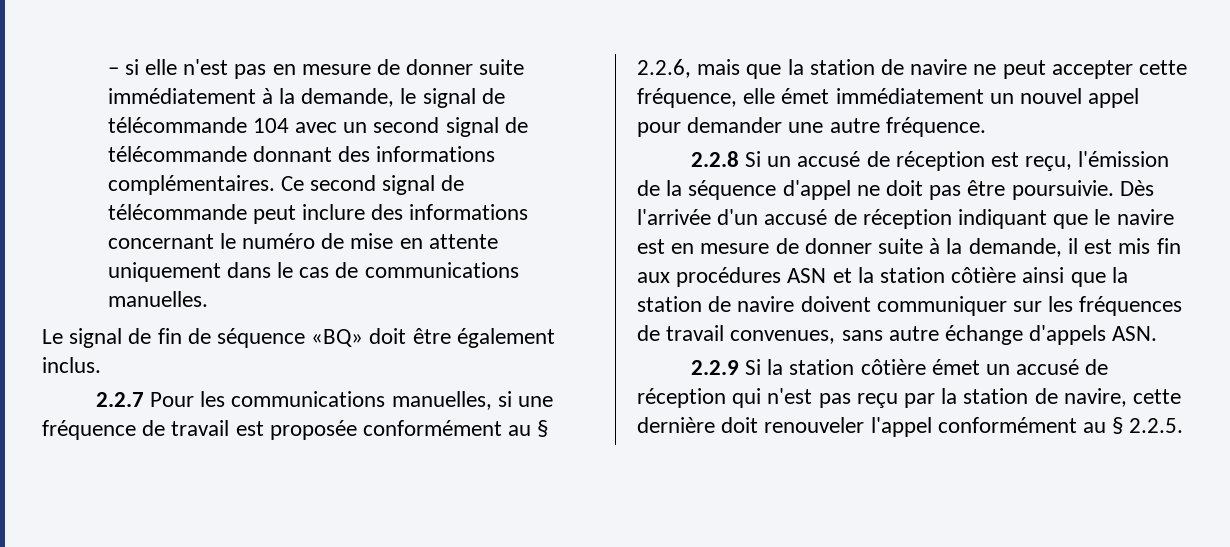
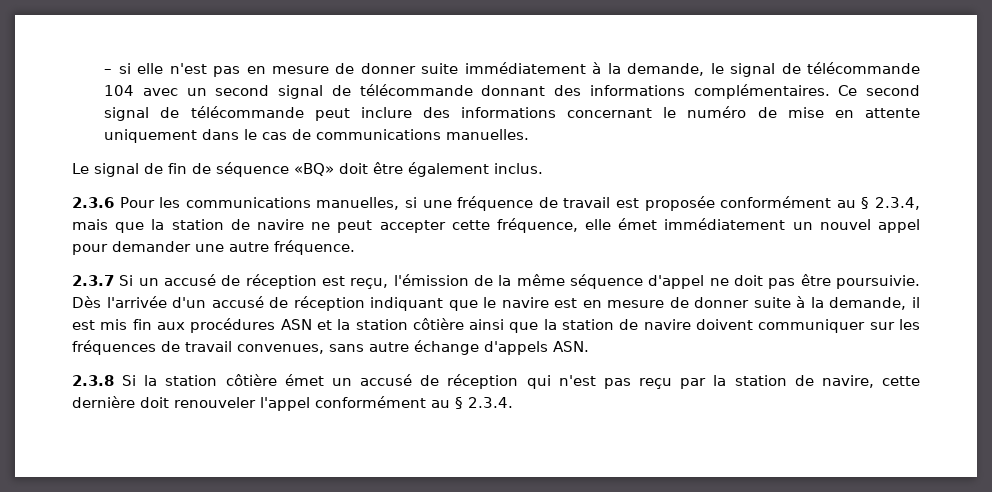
- 2.2.7 Pour les communications manuelles, si une fréquence de travail est proposée conformément au § 2.2.6, mais que la station de navire ne peut accepter cette fréquence, elle émet immédiatement un nouvel appel pour demander une autre fréquence.
+ 2.3.6 Pour les communications manuelles, si une fréquence de travail est proposée conformément au § 2.3.4, mais que la station de navire ne peut accepter cette fréquence, elle émet immédiatement un nouvel appel pour demander une autre fréquence.
- 2.2.8 Si un accusé de réception est reçu, l'émission de la séquence d'appel ne doit pas être poursuivie.
+ 2.3.7 Si un accusé de réception est reçu, l'émission de la même séquence d'appel ne doit pas être poursuivie.
- 2.2.9 Si la station côtière émet un accusé de réception qui n'est pas reçu par la station de navire, cette dernière doit renouveler l'appel conformément au § 2.2.5.
+ 2.3.8 Si la station côtière émet un accusé de réception qui n'est pas reçu par la station de navire, cette dernière doit renouveler l'appel conformément au § 2.3.4.

